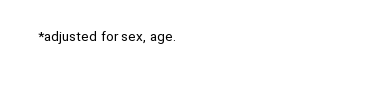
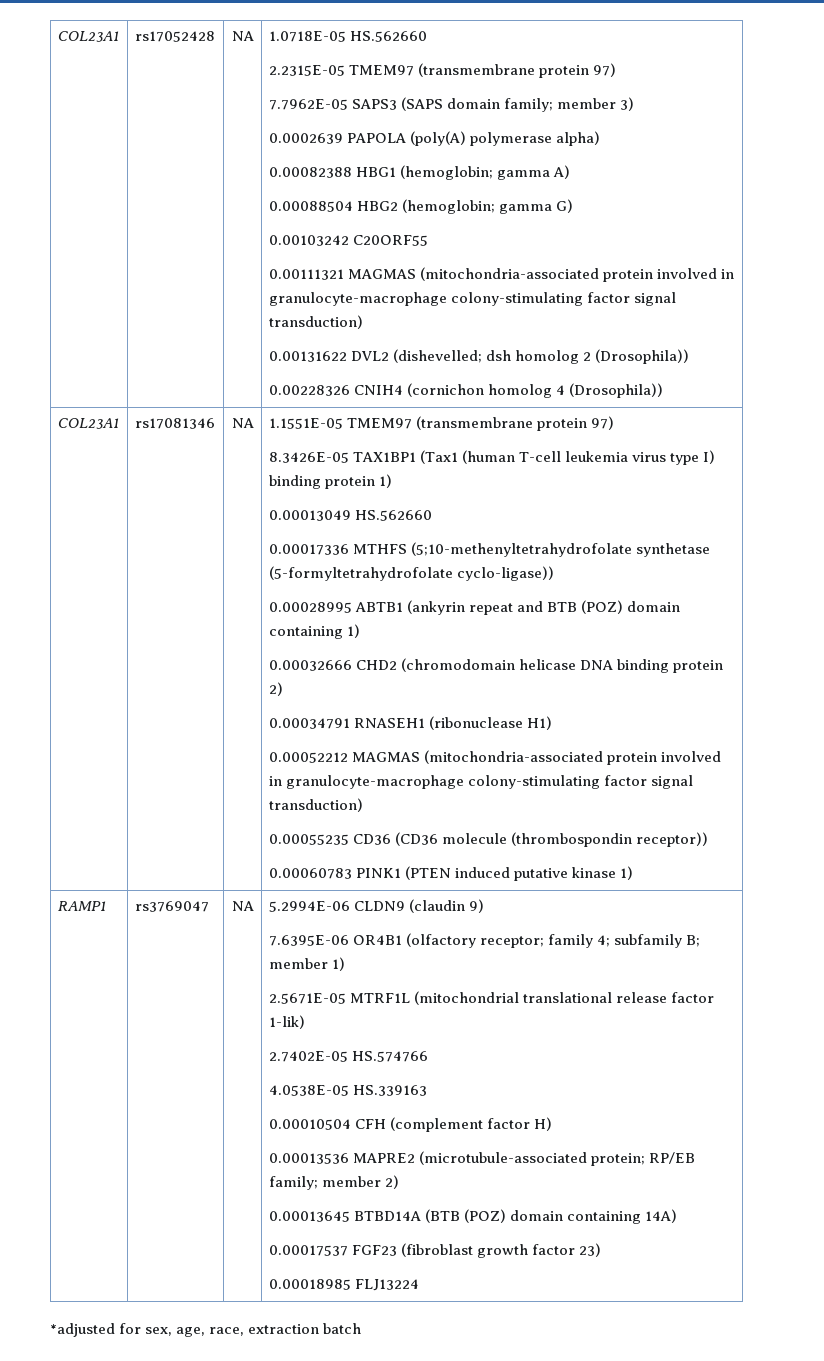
- *adjusted for sex, age.
+ COL23A1 | rs17052428 | NA | 1.0718E-05 HS.562660
+ 2.2315E-05 TMEM97 (transmembrane protein 97)
+ 7.7962E-05 SAPS3 (SAPS domain family; member 3)
+ 0.0002639 PAPOLA (poly(A) polymerase alpha)
+ 0.00082388 HBG1 (hemoglobin; gamma A)
+ 0.00088504 HBG2 (hemoglobin; gamma G)
+ 0.00103242 C20ORF55
+ 0.00111321 MAGMAS (mitochondria-associated protein involved in granulocyte-macrophage colony-stimulating factor signal transduction)
+ 0.00131622 DVL2 (dishevelled; dsh homolog 2 (Drosophila))
+ 0.00228326 CNIH4 (cornichon homolog 4 (Drosophila))
+ COL23A1 | rs17081346 | NA | 1.1551E-05 TMEM97 (transmembrane protein 97)
+ 8.3426E-05 TAX1BP1 (Tax1 (human T-cell leukemia virus type I) binding protein 1)
+ 0.00013049 HS.562660
+ 0.00017336 MTHFS (5;10-methenyltetrahydrofolate synthetase (5-formyltetrahydrofolate cyclo-ligase))
+ 0.00028995 ABTB1 (ankyrin repeat and BTB (POZ) domain containing 1)
+ 0.00032666 CHD2 (chromodomain helicase DNA binding protein 2)
+ 0.00034791 RNASEH1 (ribonuclease H1)
+ 0.00052212 MAGMAS (mitochondria-associated protein involved in granulocyte-macrophage colony-stimulating factor signal transduction)
+ 0.00055235 CD36 (CD36 molecule (thrombospondin receptor))
+ 0.00060783 PINK1 (PTEN induced putative kinase 1)
+ RAMP1 | rs3769047 | NA | 5.2994E-06 CLDN9 (claudin 9)
+ 7.6395E-06 OR4B1 (olfactory receptor; family 4; subfamily B; member 1)
+ 2.5671E-05 MTRF1L (mitochondrial translational release factor 1-lik)
+ 2.7402E-05 HS.574766
+ 4.0538E-05 HS.339163
+ 0.00010504 CFH (complement factor H)
+ 0.00013536 MAPRE2 (microtubule-associated protein; RP/EB family; member 2)
+ 0.00013645 BTBD14A (BTB (POZ) domain containing 14A)
+ 0.00017537 FGF23 (fibroblast growth factor 23)
+ 0.00018985 FLJ13224
+ *adjusted for sex, age, race, extraction batch

